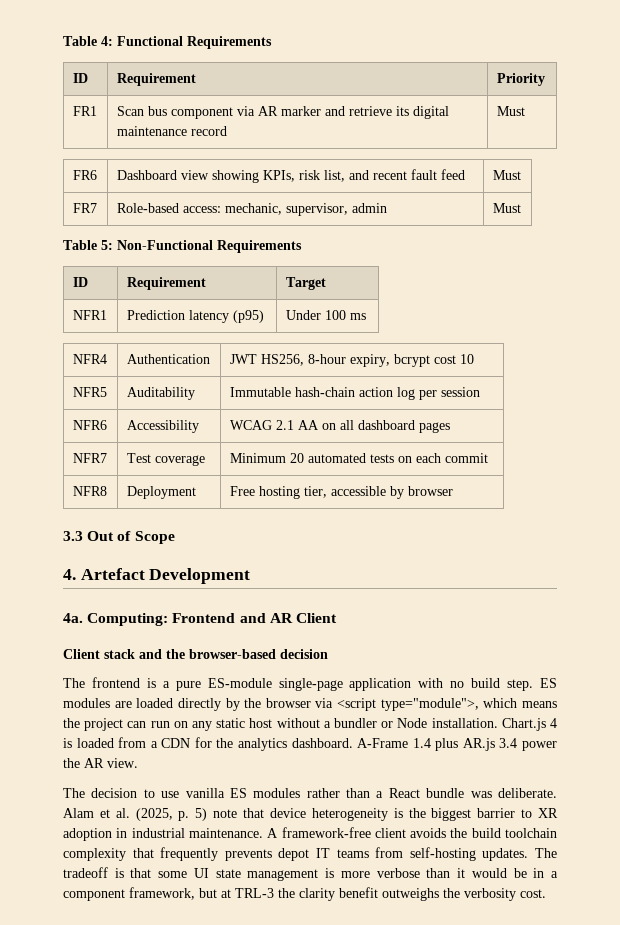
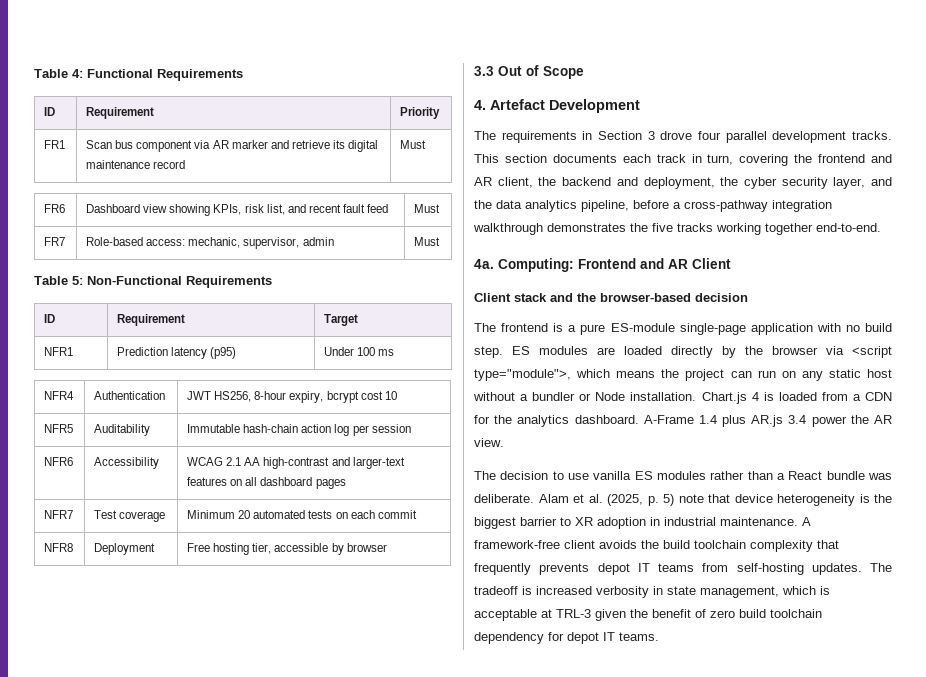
- NFR6 | Accessibility | WCAG 2.1 AA on all dashboard pages
+ NFR6 | Accessibility | WCAG 2.1 AA high-contrast and larger-text features on all dashboard pages
+ The requirements in Section 3 drove four parallel development tracks. This section documents each track in turn, covering the frontend and AR client, the backend and deployment, the cyber security layer, and the data analytics pipeline, before a cross-pathway integration walkthrough demonstrates the five tracks working together end-to-end.
- The tradeoff is that some UI state management is more verbose than it would be in a component framework, but at TRL-3 the clarity benefit outweighs the verbosity cost.
+ The tradeoff is increased verbosity in state management, which is acceptable at TRL-3 given the benefit of zero build toolchain dependency for depot IT teams.

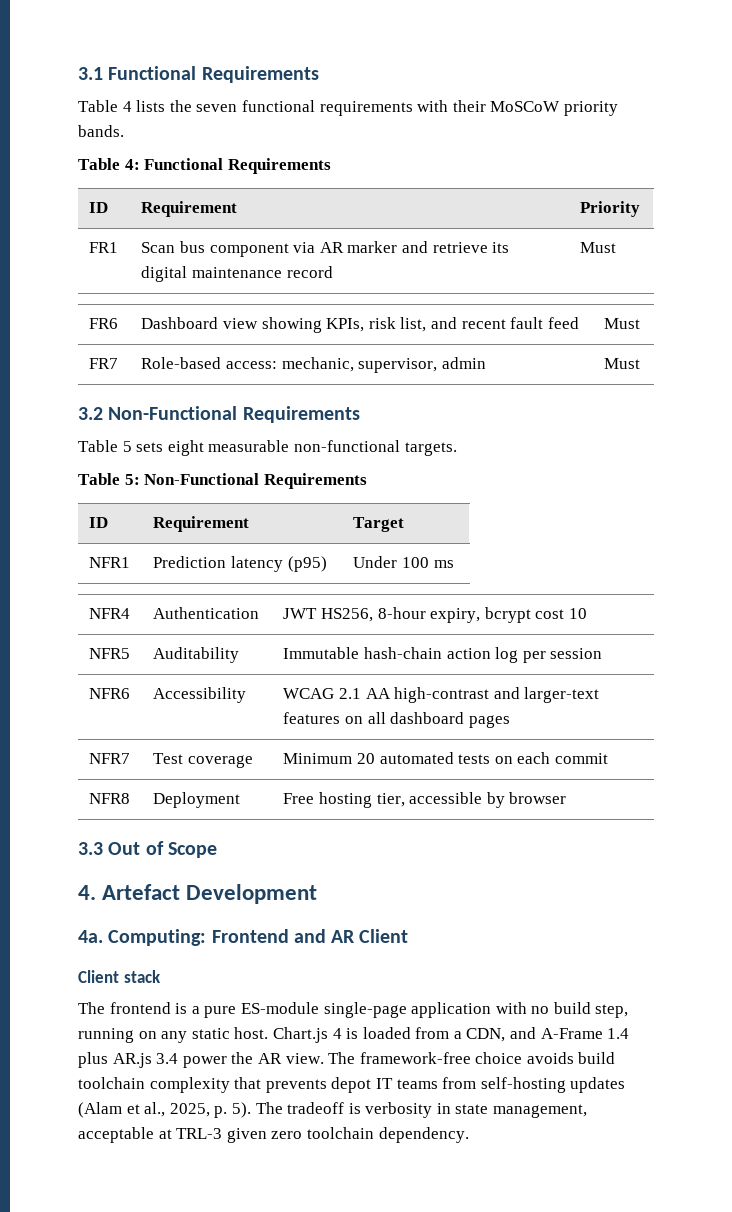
+ 3.1 Functional Requirements
+ Table 4 lists the seven functional requirements with their MoSCoW priority bands.
+ 3.2 Non-Functional Requirements
+ Table 5 sets eight measurable non-functional targets.
- The requirements in Section 3 drove four parallel development tracks. This section documents each track in turn, covering the frontend and AR client, the backend and deployment, the cyber security layer, and the data analytics pipeline, before a cross-pathway integration walkthrough demonstrates the five tracks working together end-to-end.
- Client stack and the browser-based decision
+ Client stack
- The frontend is a pure ES-module single-page application with no build step. ES modules are loaded directly by the browser via <script type="module">, which means the project can run on any static host without a bundler or Node installation.
+ The frontend is a pure ES-module single-page application with no build step, running on any static host.
- Chart.js 4 is loaded from a CDN for the analytics dashboard. A-Frame 1.4 plus AR.js 3.4 power the AR view.
- The decision to use vanilla ES modules rather than a React bundle was deliberate. Alam et al. (2025, p. 5) note that device heterogeneity is the biggest barrier to XR adoption in industrial maintenance. A framework-free client avoids the build toolchain complexity that frequently prevents depot IT teams from self-hosting updates.
+ Chart.js 4 is loaded from a CDN, and A-Frame 1.4 plus AR.js 3.4 power the AR view. The framework-free choice avoids build toolchain complexity that prevents depot IT teams from self-hosting updates (Alam et al., 2025, p. 5).
- The tradeoff is increased verbosity in state management, which is acceptable at TRL-3 given the benefit of zero build toolchain dependency for depot IT teams.
+ The tradeoff is verbosity in state management, acceptable at TRL-3 given zero toolchain dependency.

